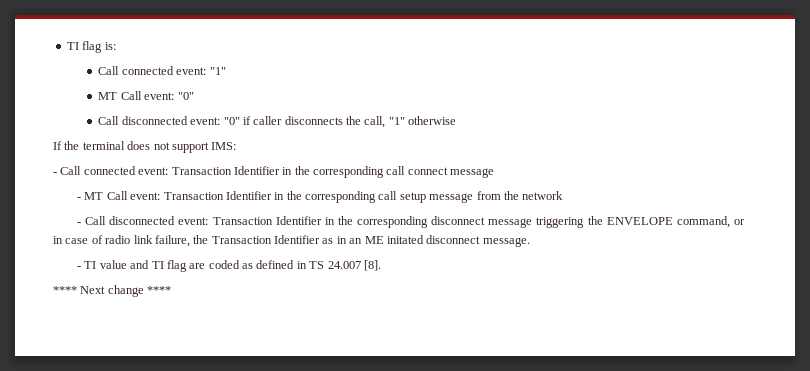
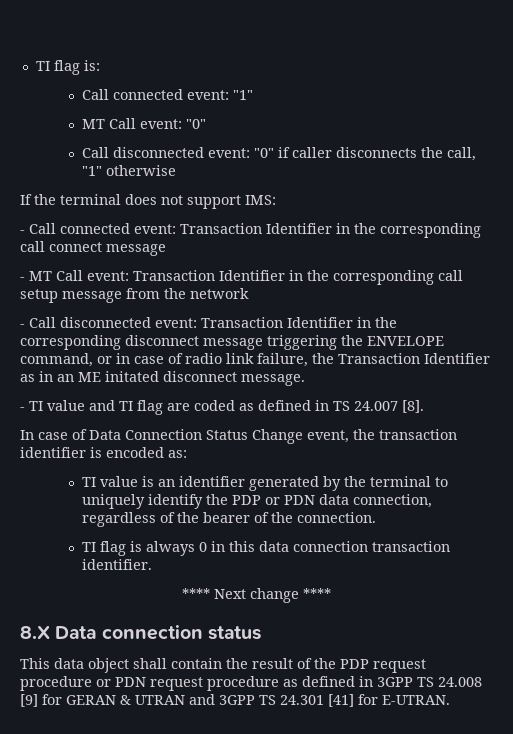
+ In case of Data Connection Status Change event, the transaction identifier is encoded as:
+ TI value is an identifier generated by the terminal to uniquely identify the PDP or PDN data connection, regardless of the bearer of the connection.
+ TI flag is always 0 in this data connection transaction identifier.
  **** Next change ****
+ 8.X Data connection status
+ This data object shall contain the result of the PDP request procedure or PDN request procedure as defined in 3GPP TS 24.008 [9] for GERAN & UTRAN and 3GPP TS 24.301 [41] for E-UTRAN.

